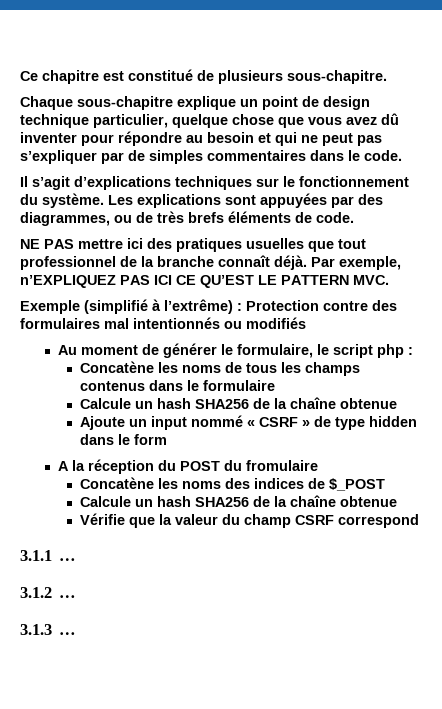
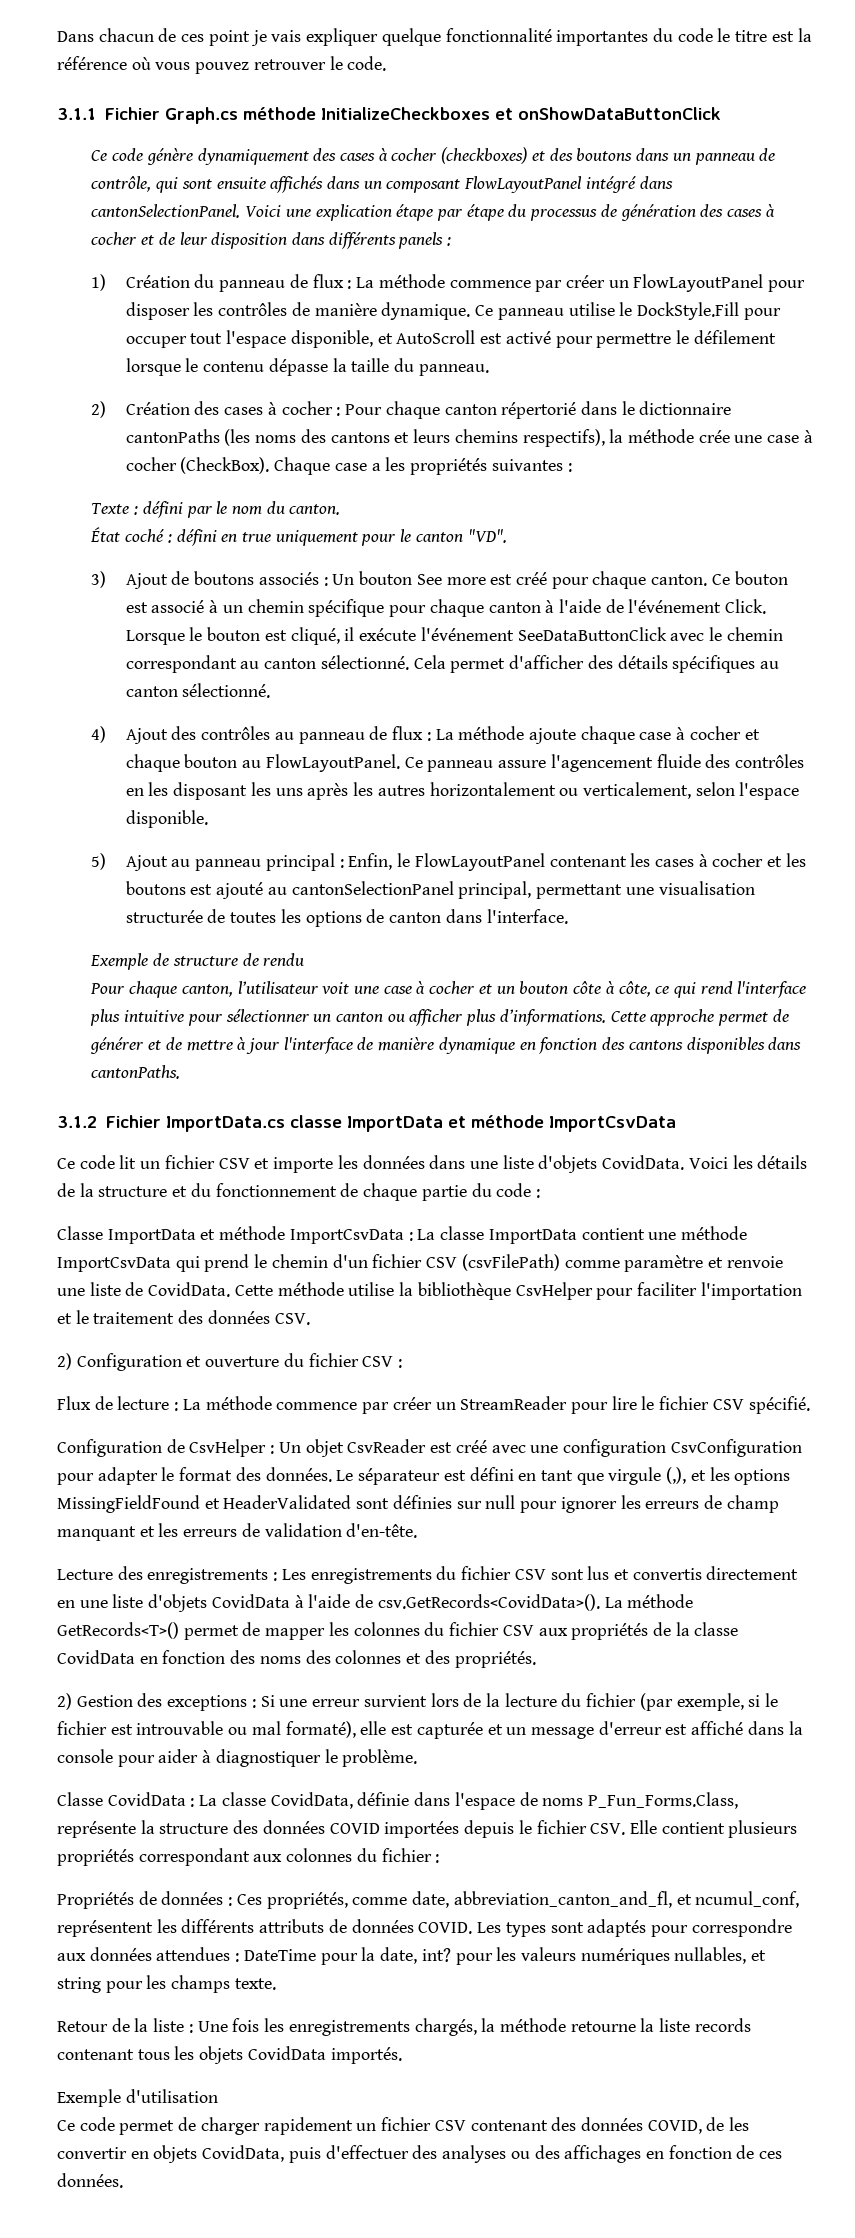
- Ce chapitre est constitué de plusieurs sous-chapitre.
- Chaque sous-chapitre explique un point de design technique particulier, quelque chose que vous avez dû inventer pour répondre au besoin et qui ne peut pas s’expliquer par de simples commentaires dans le code.
- Il s’agit d’explications techniques sur le fonctionnement du système. Les explications sont appuyées par des diagrammes, ou de très brefs éléments de code.
- NE PAS mettre ici des pratiques usuelles que tout professionnel de la branche connaît déjà. Par exemple, n’EXPLIQUEZ PAS ICI CE QU’EST LE PATTERN MVC.
- Exemple (simplifié à l’extrême) : Protection contre des formulaires mal intentionnés ou modifiés
- Au moment de générer le formulaire, le script php :
- Concatène les noms de tous les champs contenus dans le formulaire
- Calcule un hash SHA256 de la chaîne obtenue
- Ajoute un input nommé « CSRF » de type hidden dans le form
- A la réception du POST du fromulaire
- Concatène les noms des indices de $_POST
- Calcule un hash SHA256 de la chaîne obtenue
- Vérifie que la valeur du champ CSRF correspond
- 3.1.1 …
- 3.1.2 …
- 3.1.3 …
+ Dans chacun de ces point je vais expliquer quelque fonctionnalité importantes du code le titre est la référence où vous pouvez retrouver le code.
+ 3.1.1 Fichier Graph.cs méthode InitializeCheckboxes et onShowDataButtonClick
+ Ce code génère dynamiquement des cases à cocher (checkboxes) et des boutons dans un panneau de contrôle, qui sont ensuite affichés dans un composant FlowLayoutPanel intégré dans cantonSelectionPanel. Voici une explication étape par étape du processus de génération des cases à cocher et de leur disposition dans différents panels :
+ 1) Création du panneau de flux : La méthode commence par créer un FlowLayoutPanel pour disposer les contrôles de manière dynamique. Ce panneau utilise le DockStyle.Fill pour occuper tout l'espace disponible, et AutoScroll est activé pour permettre le défilement lorsque le contenu dépasse la taille du panneau.
+ 2) Création des cases à cocher : Pour chaque canton répertorié dans le dictionnaire cantonPaths (les noms des cantons et leurs chemins respectifs), la méthode crée une case à cocher (CheckBox). Chaque case a les propriétés suivantes :
+ Texte : défini par le nom du canton.
+ État coché : défini en true uniquement pour le canton "VD".
+ 3) Ajout de boutons associés : Un bouton See more est créé pour chaque canton. Ce bouton est associé à un chemin spécifique pour chaque canton à l'aide de l'événement Click. Lorsque le bouton est cliqué, il exécute l'événement SeeDataButtonClick avec le chemin correspondant au canton sélectionné. Cela permet d'afficher des détails spécifiques au canton sélectionné.
+ 4) Ajout des contrôles au panneau de flux : La méthode ajoute chaque case à cocher et chaque bouton au FlowLayoutPanel. Ce panneau assure l'agencement fluide des contrôles en les disposant les uns après les autres horizontalement ou verticalement, selon l'espace disponible.
+ 5) Ajout au panneau principal : Enfin, le FlowLayoutPanel contenant les cases à cocher et les boutons est ajouté au cantonSelectionPanel principal, permettant une visualisation structurée de toutes les options de canton dans l'interface.
+ Exemple de structure de rendu
+ Pour chaque canton, l’utilisateur voit une case à cocher et un bouton côte à côte, ce qui rend l'interface plus intuitive pour sélectionner un canton ou afficher plus d’informations. Cette approche permet de générer et de mettre à jour l'interface de manière dynamique en fonction des cantons disponibles dans cantonPaths.
+ 3.1.2 Fichier ImportData.cs classe ImportData et méthode ImportCsvData
+ Ce code lit un fichier CSV et importe les données dans une liste d'objets CovidData. Voici les détails de la structure et du fonctionnement de chaque partie du code :
+ Classe ImportData et méthode ImportCsvData : La classe ImportData contient une méthode ImportCsvData qui prend le chemin d'un fichier CSV (csvFilePath) comme paramètre et renvoie une liste de CovidData. Cette méthode utilise la bibliothèque CsvHelper pour faciliter l'importation et le traitement des données CSV.
+ 2) Configuration et ouverture du fichier CSV :
+ Flux de lecture : La méthode commence par créer un StreamReader pour lire le fichier CSV spécifié.
+ Configuration de CsvHelper : Un objet CsvReader est créé avec une configuration CsvConfiguration pour adapter le format des données. Le séparateur est défini en tant que virgule (,), et les options MissingFieldFound et HeaderValidated sont définies sur null pour ignorer les erreurs de champ manquant et les erreurs de validation d'en-tête.
+ Lecture des enregistrements : Les enregistrements du fichier CSV sont lus et convertis directement en une liste d'objets CovidData à l'aide de csv.GetRecords<CovidData>(). La méthode GetRecords<T>() permet de mapper les colonnes du fichier CSV aux propriétés de la classe CovidData en fonction des noms des colonnes et des propriétés.
+ 2) Gestion des exceptions : Si une erreur survient lors de la lecture du fichier (par exemple, si le fichier est introuvable ou mal formaté), elle est capturée et un message d'erreur est affiché dans la console pour aider à diagnostiquer le problème.
+ Classe CovidData : La classe CovidData, définie dans l'espace de noms P_Fun_Forms.Class, représente la structure des données COVID importées depuis le fichier CSV. Elle contient plusieurs propriétés correspondant aux colonnes du fichier :
+ Propriétés de données : Ces propriétés, comme date, abbreviation_canton_and_fl, et ncumul_conf, représentent les différents attributs de données COVID. Les types sont adaptés pour correspondre aux données attendues : DateTime pour la date, int? pour les valeurs numériques nullables, et string pour les champs texte.
+ Retour de la liste : Une fois les enregistrements chargés, la méthode retourne la liste records contenant tous les objets CovidData importés.
+ Exemple d'utilisation
+ Ce code permet de charger rapidement un fichier CSV contenant des données COVID, de les convertir en objets CovidData, puis d'effectuer des analyses ou des affichages en fonction de ces données.

